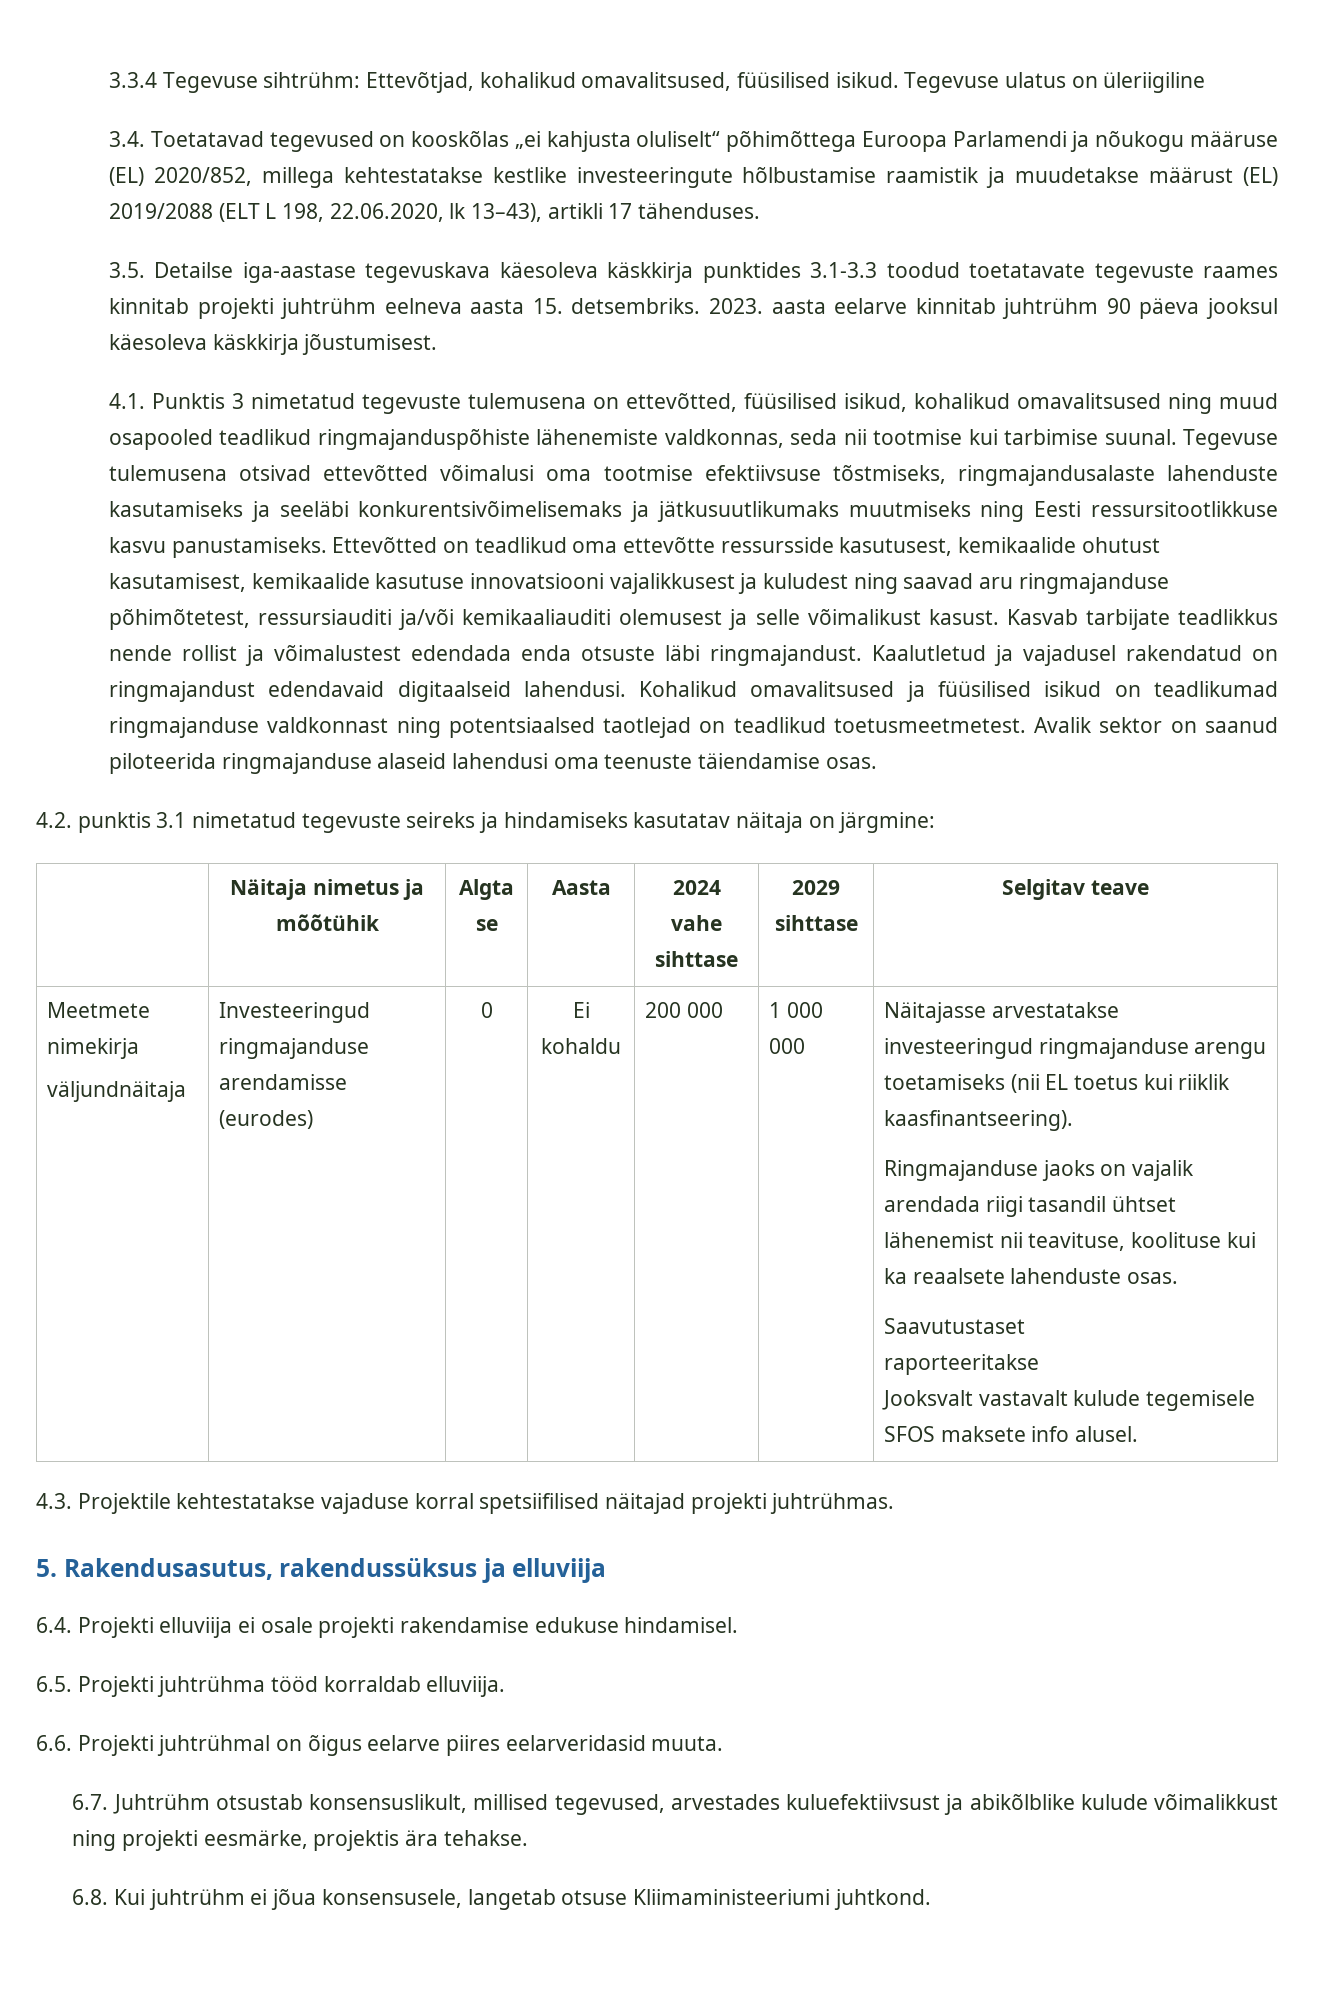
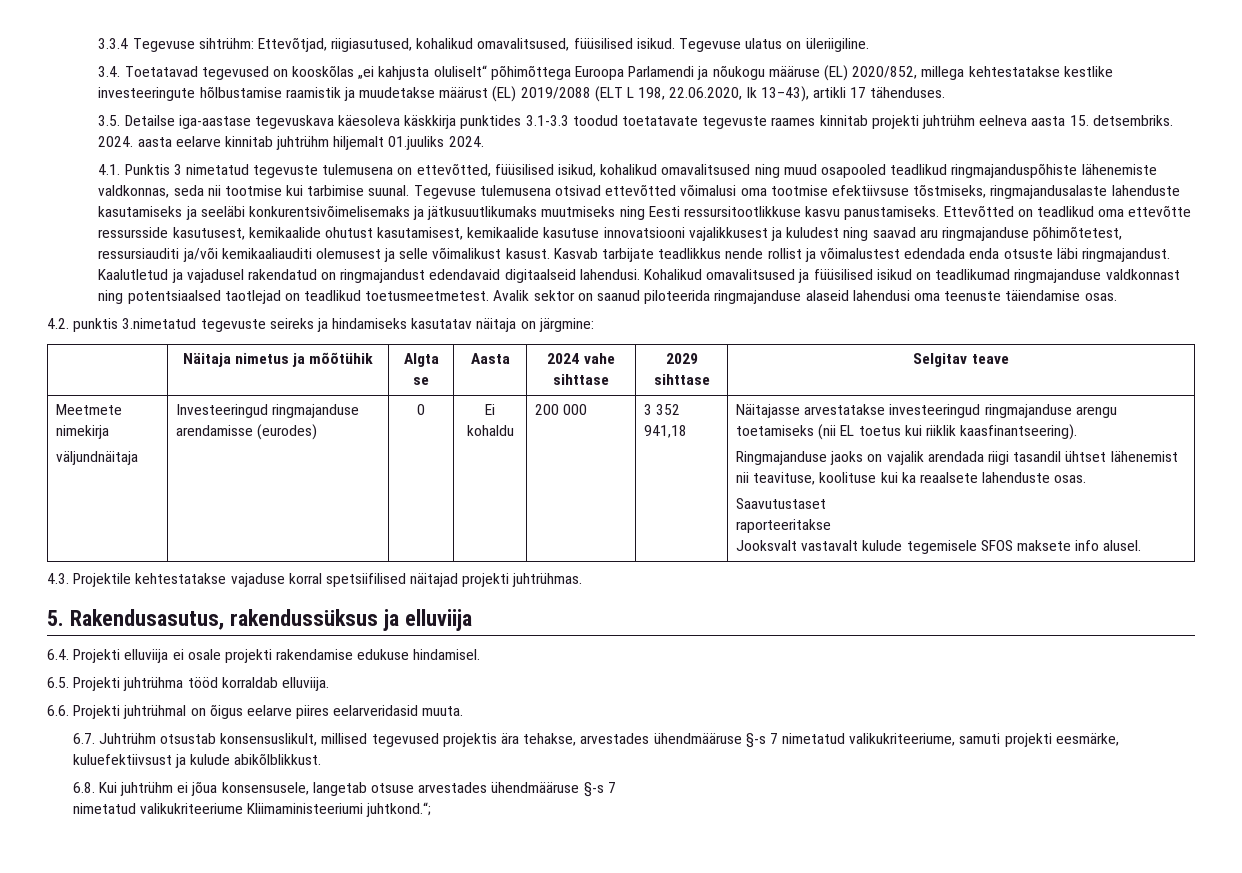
- 3.3.4 Tegevuse sihtrühm: Ettevõtjad, kohalikud omavalitsused, füüsilised isikud.
+ 3.3.4 Tegevuse sihtrühm: Ettevõtjad, riigiasutused, kohalikud omavalitsused, füüsilised isikud.
- Tegevuse ulatus on üleriigiline
+ Tegevuse ulatus on üleriigiline.
- 2023. aasta eelarve kinnitab juhtrühm 90 päeva jooksul käesoleva käskkirja jõustumisest.
+ 2024. aasta eelarve kinnitab juhtrühm hiljemalt 01.juuliks 2024.
- 4.2. punktis 3.1 nimetatud tegevuste seireks ja hindamiseks kasutatav näitaja on järgmine:
+ 4.2. punktis 3.nimetatud tegevuste seireks ja hindamiseks kasutatav näitaja on järgmine:
- 1 000 000
+ 3 352 941,18
- 6.7. Juhtrühm otsustab konsensuslikult, millised tegevused, arvestades kuluefektiivsust ja abikõlblike kulude võimalikkust ning projekti eesmärke, projektis ära tehakse.
+ 6.7. Juhtrühm otsustab konsensuslikult, millised tegevused projektis ära tehakse, arvestades ühendmääruse §-s 7 nimetatud valikukriteeriume, samuti projekti eesmärke, kuluefektiivsust ja kulude abikõlblikkust.
- 6.8. Kui juhtrühm ei jõua konsensusele, langetab otsuse Kliimaministeeriumi juhtkond.
+ 6.8. Kui juhtrühm ei jõua konsensusele, langetab otsuse arvestades ühendmääruse §-s 7
+ nimetatud valikukriteeriume Kliimaministeeriumi juhtkond.“;

